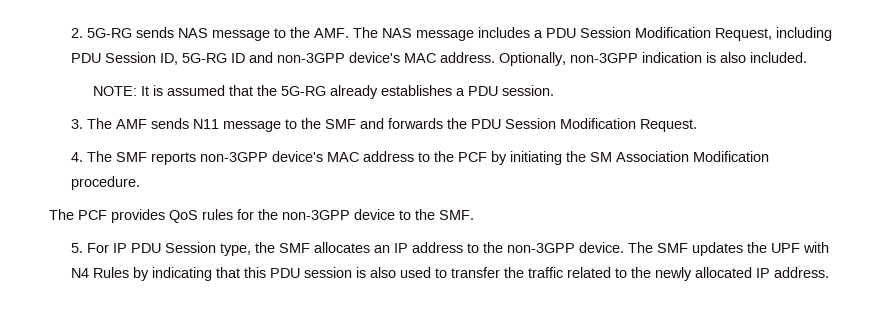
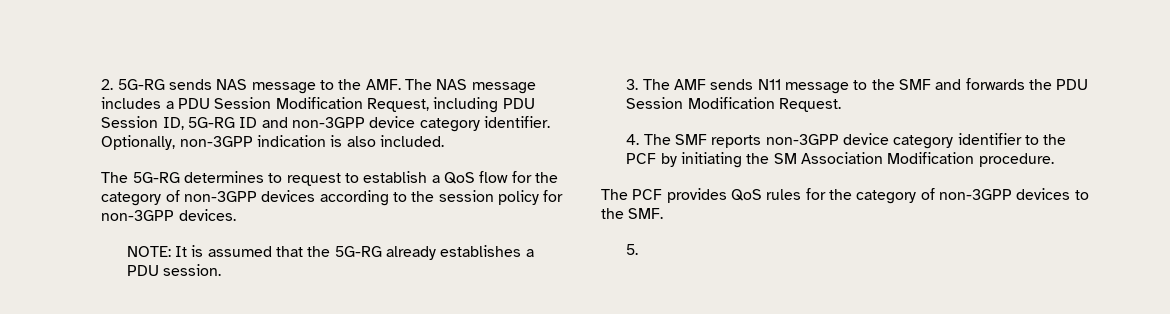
- 2. 5G-RG sends NAS message to the AMF. The NAS message includes a PDU Session Modification Request, including PDU Session ID, 5G-RG ID and non-3GPP device's MAC address.
+ 2. 5G-RG sends NAS message to the AMF. The NAS message includes a PDU Session Modification Request, including PDU Session ID, 5G-RG ID and non-3GPP device category identifier.
+ The 5G-RG determines to request to establish a QoS flow for the category of non-3GPP devices according to the session policy for non-3GPP devices.
- 4. The SMF reports non-3GPP device's MAC address to the PCF by initiating the SM Association Modification procedure.
+ 4. The SMF reports non-3GPP device category identifier to the PCF by initiating the SM Association Modification procedure.
- The PCF provides QoS rules for the non-3GPP device to the SMF.
+ The PCF provides QoS rules for the category of non-3GPP devices to the SMF.
- 5. For IP PDU Session type, the SMF allocates an IP address to the non-3GPP device. The SMF updates the UPF with N4 Rules by indicating that this PDU session is also used to transfer the traffic related to the newly allocated IP address.
+ 5.

